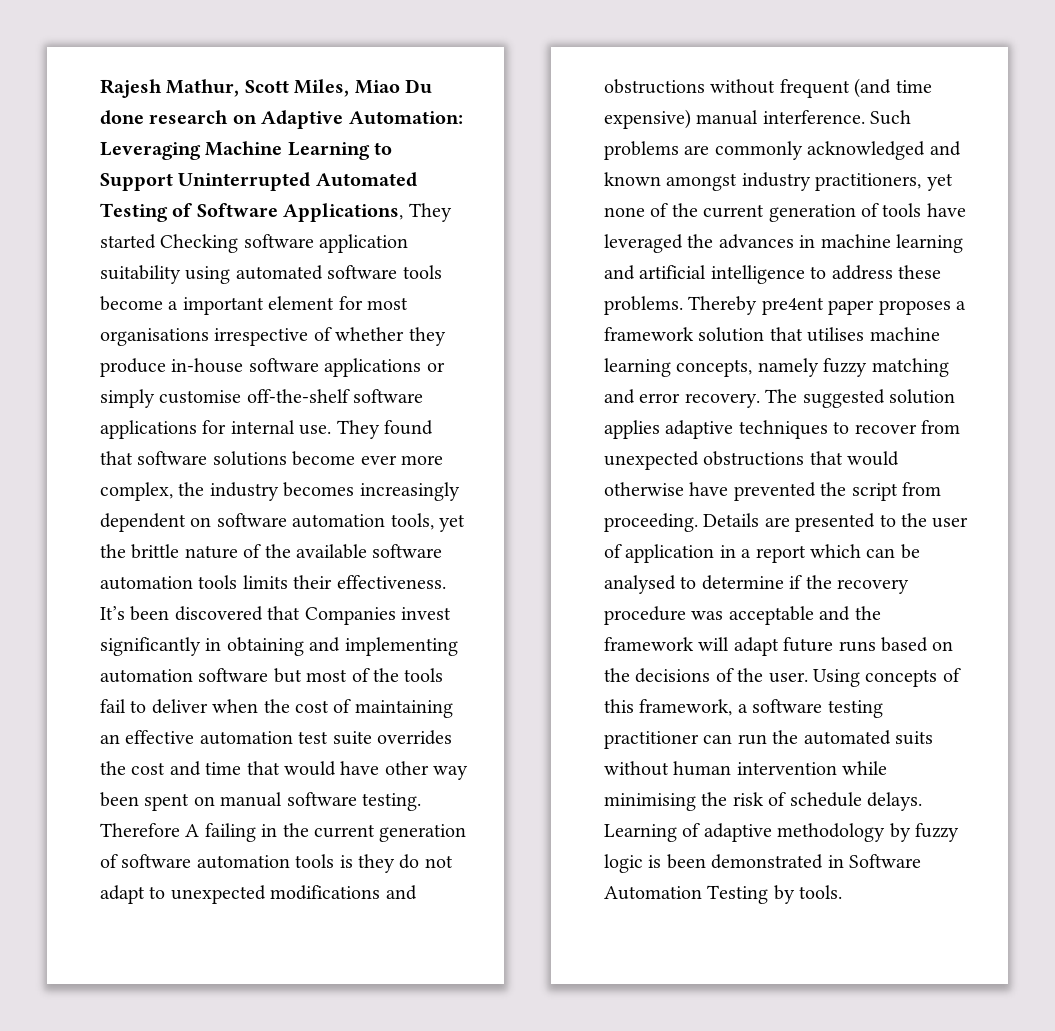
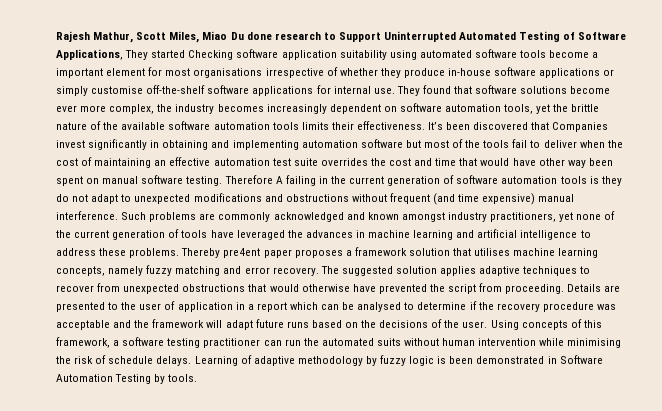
- Rajesh Mathur, Scott Miles, Miao Du done research on Adaptive Automation: Leveraging Machine Learning to Support Uninterrupted Automated Testing of Software Applications, They started Checking software application suitability using automated software tools become a important element for most organisations irrespective of whether they produce in-house software applications or simply customise off-the-shelf software applications for internal use.
+ Rajesh Mathur, Scott Miles, Miao Du done research to Support Uninterrupted Automated Testing of Software Applications, They started Checking software application suitability using automated software tools become a important element for most organisations irrespective of whether they produce in-house software applications or simply customise off-the-shelf software applications for internal use.

